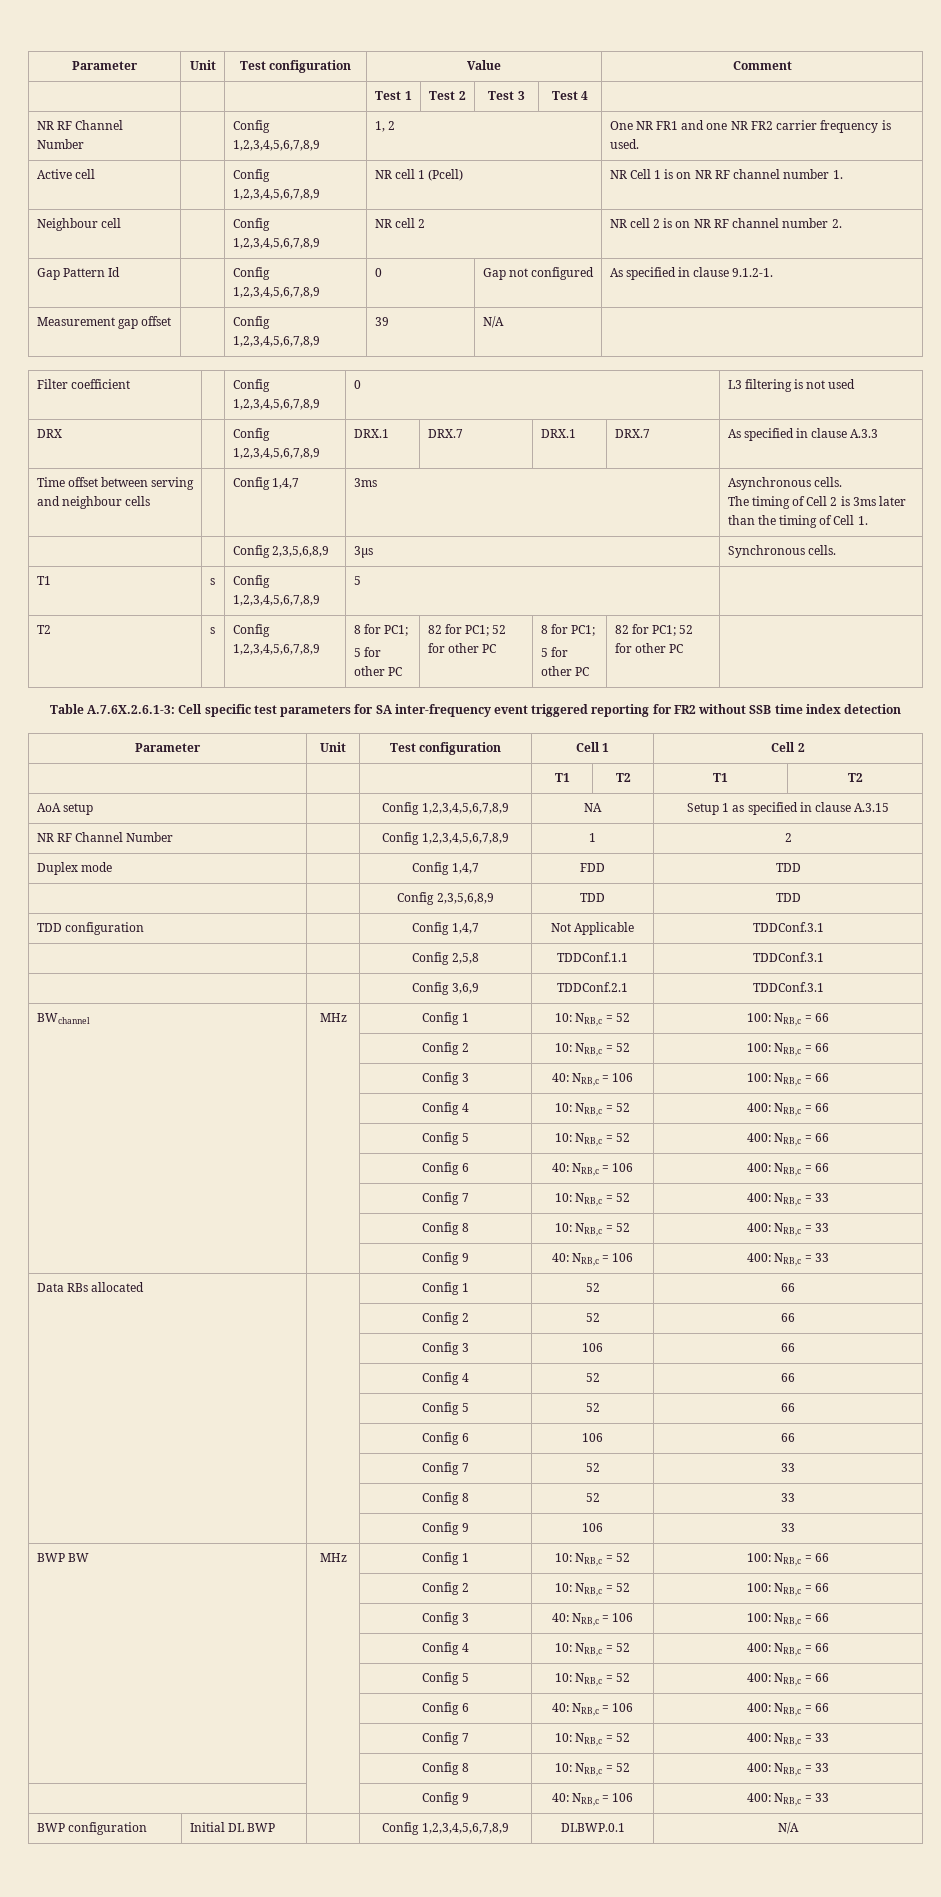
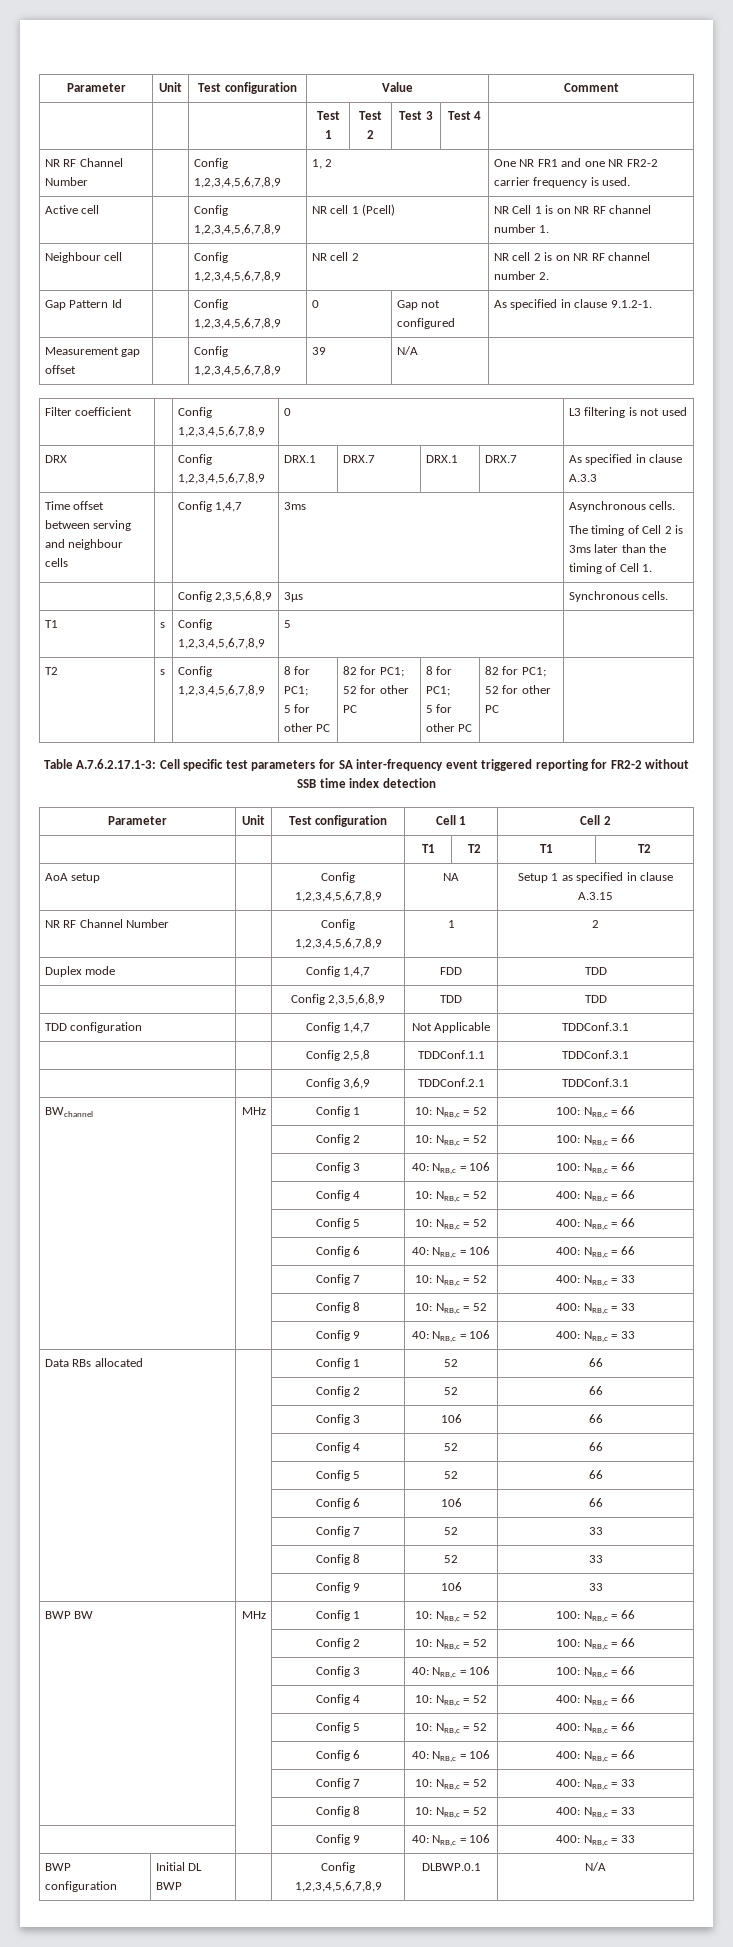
- NR RF Channel Number | | Config 1,2,3,4,5,6,7,8,9 | 1, 2 | One NR FR1 and one NR FR2 carrier frequency is used.
+ NR RF Channel Number | | Config 1,2,3,4,5,6,7,8,9 | 1, 2 | One NR FR1 and one NR FR2-2 carrier frequency is used.
- Table A.7.6X.2.6.1-3: Cell specific test parameters for SA inter-frequency event triggered reporting for FR2 without SSB time index detection
+ Table A.7.6.2.17.1-3: Cell specific test parameters for SA inter-frequency event triggered reporting for FR2-2 without SSB time index detection

